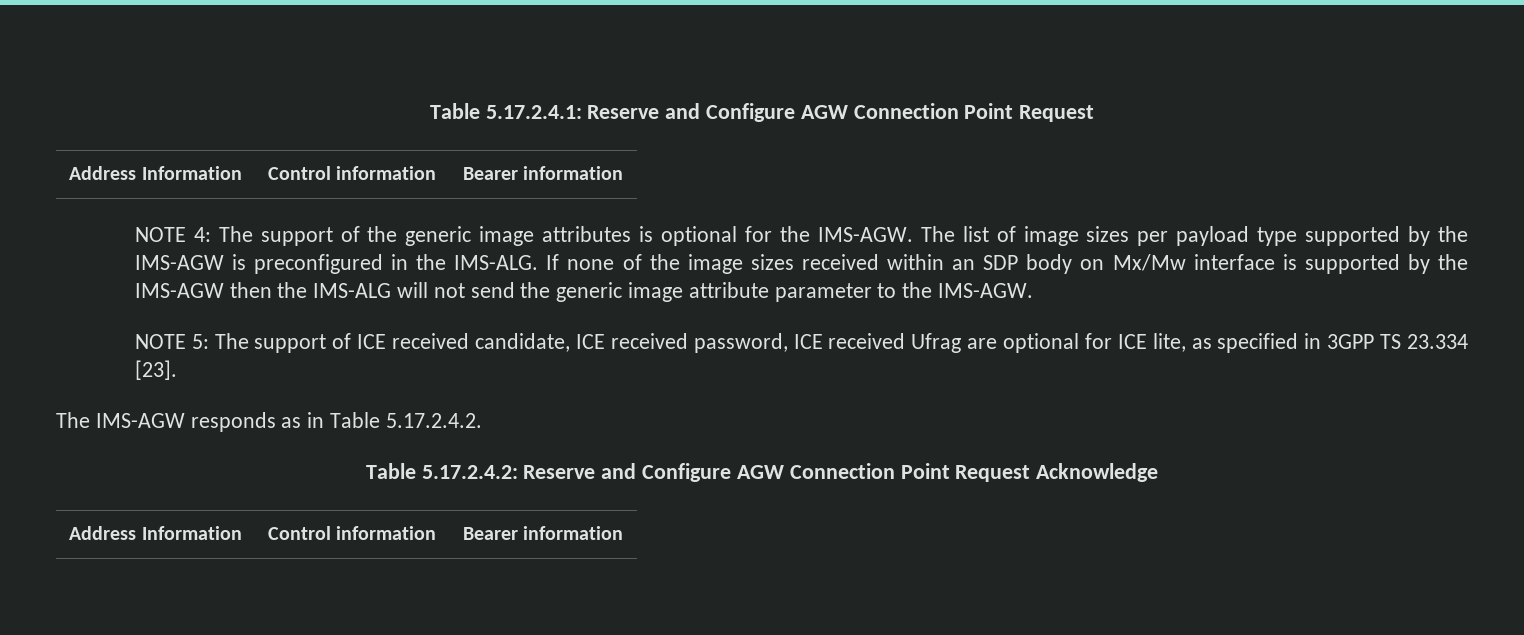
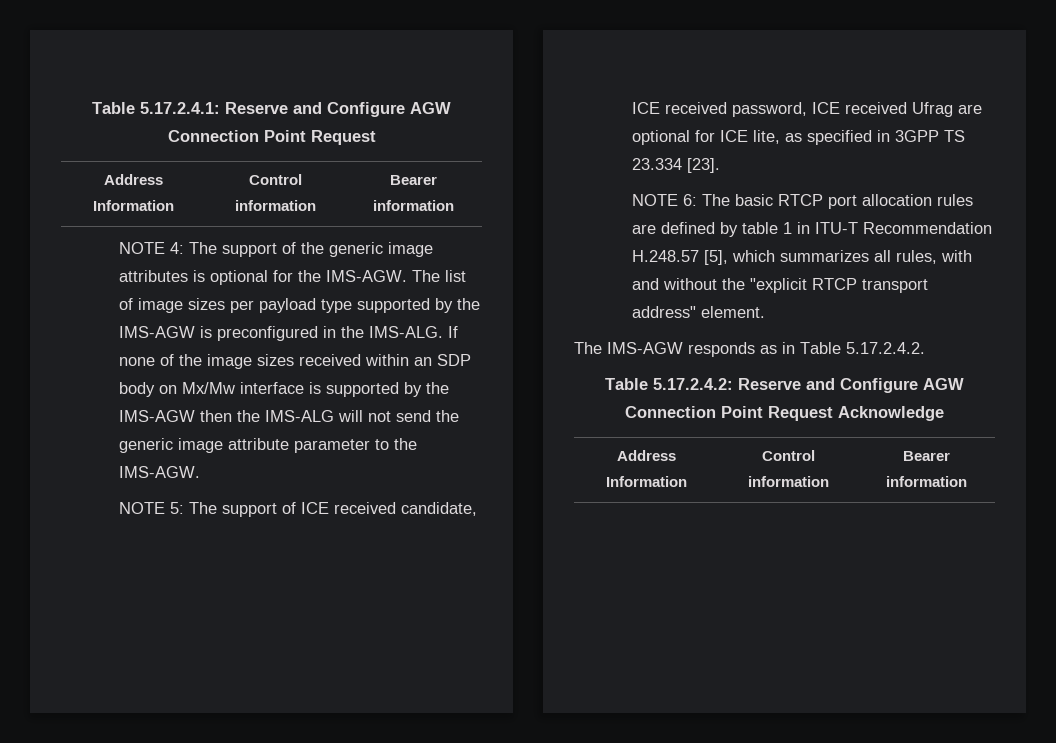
+ NOTE 6: The basic RTCP port allocation rules are defined by table 1 in ITU-T Recommendation H.248.57 [5], which summarizes all rules, with and without the "explicit RTCP transport address" element.

